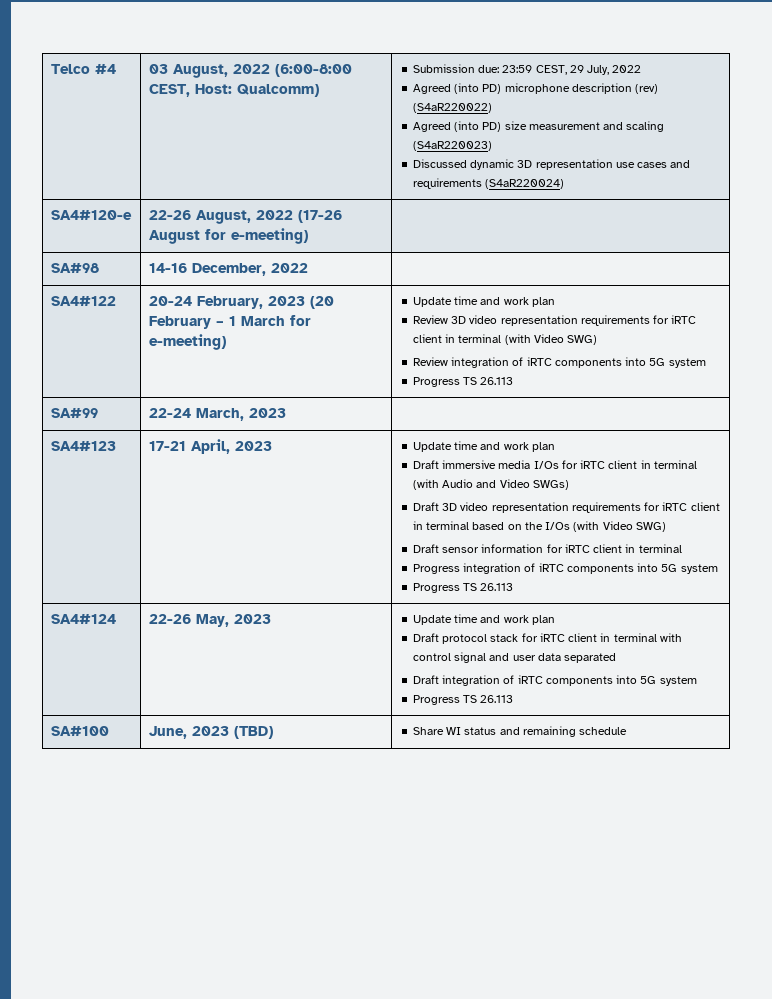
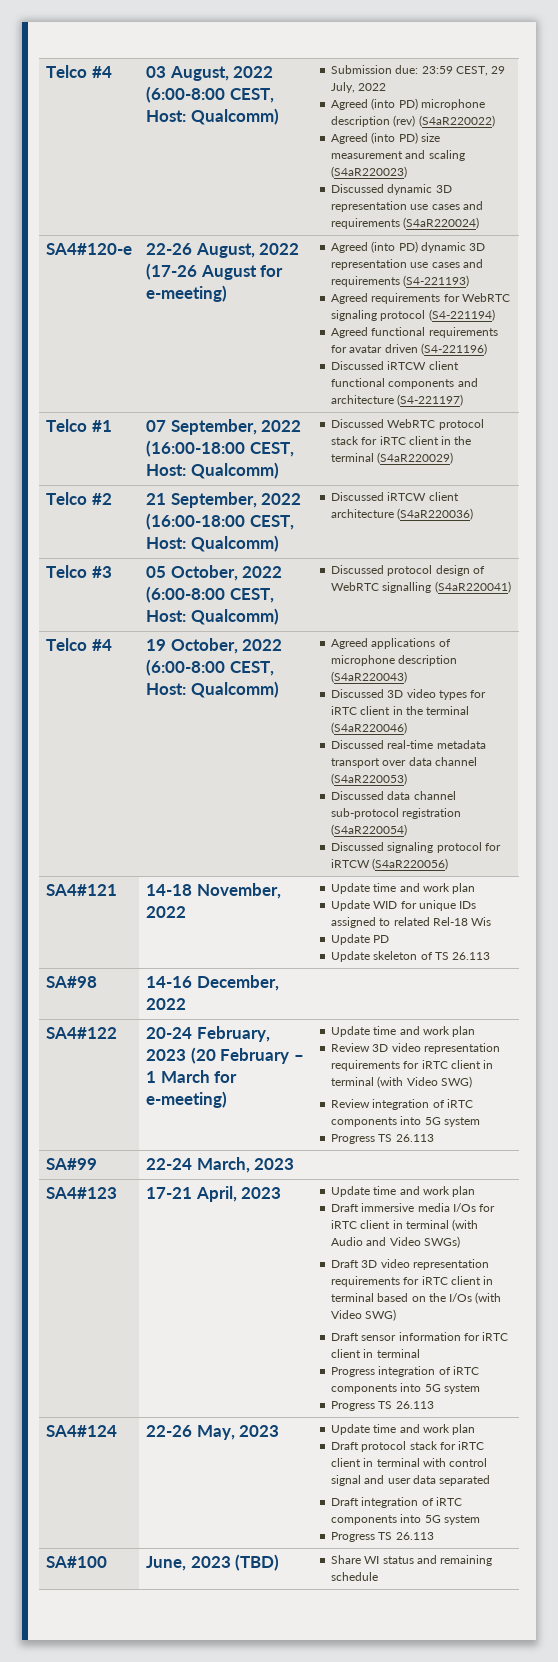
+ Agreed (into PD) dynamic 3D representation use cases and requirements (S4-221193)
+ Agreed requirements for WebRTC signaling protocol (S4-221194)
+ Agreed functional requirements for avatar driven (S4-221196)
+ Discussed iRTCW client functional components and architecture (S4-221197)
+ Telco #1 | 07 September, 2022 (16:00-18:00 CEST, Host: Qualcomm) | Discussed WebRTC protocol stack for iRTC client in the terminal (S4aR220029)
+ Telco #2 | 21 September, 2022 (16:00-18:00 CEST, Host: Qualcomm) | Discussed iRTCW client architecture (S4aR220036)
+ Telco #3 | 05 October, 2022 (6:00-8:00 CEST, Host: Qualcomm) | Discussed protocol design of WebRTC signalling (S4aR220041)
+ Telco #4 | 19 October, 2022 (6:00-8:00 CEST, Host: Qualcomm) | Agreed applications of microphone description (S4aR220043)
+ Discussed 3D video types for iRTC client in the terminal (S4aR220046)
+ Discussed real-time metadata transport over data channel (S4aR220053)
+ Discussed data channel sub-protocol registration (S4aR220054)
+ Discussed signaling protocol for iRTCW (S4aR220056)
+ SA4#121 | 14-18 November, 2022 | Update time and work plan
+ Update WID for unique IDs assigned to related Rel-18 Wis
+ Update PD
+ Update skeleton of TS 26.113

